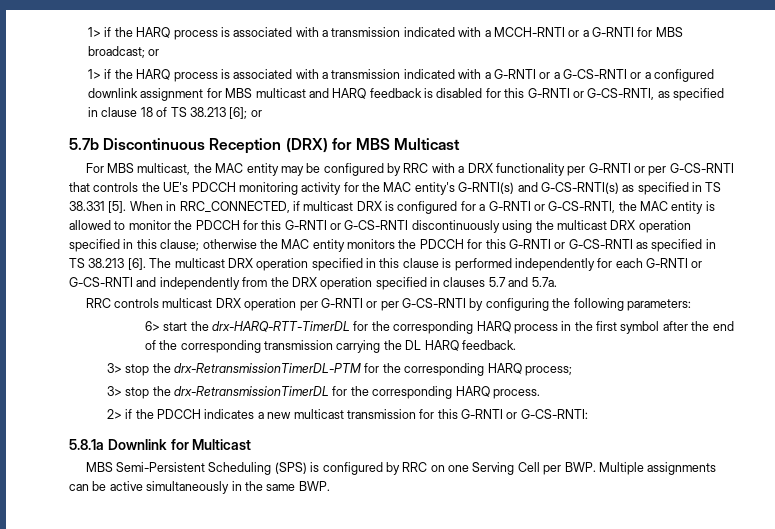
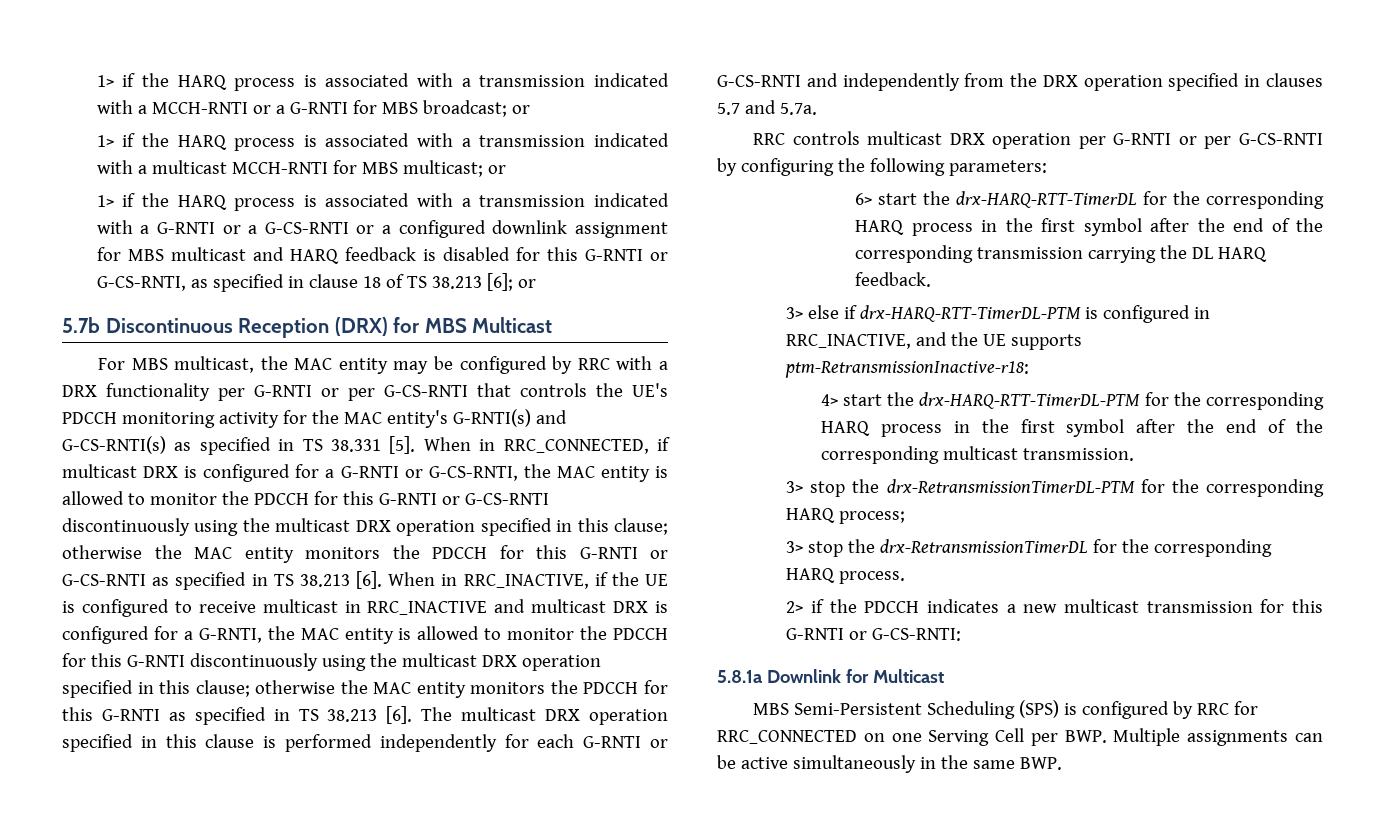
+ 1> if the HARQ process is associated with a transmission indicated with a multicast MCCH-RNTI for MBS multicast; or
+ When in RRC_INACTIVE, if the UE is configured to receive multicast in RRC_INACTIVE and multicast DRX is configured for a G-RNTI, the MAC entity is allowed to monitor the PDCCH for this G-RNTI discontinuously using the multicast DRX operation specified in this clause; otherwise the MAC entity monitors the PDCCH for this G-RNTI as specified in TS 38.213 [6].
+ 3> else if drx-HARQ-RTT-TimerDL-PTM is configured in RRC_INACTIVE, and the UE supports ptm-RetransmissionInactive-r18:
+ 4> start the drx-HARQ-RTT-TimerDL-PTM for the corresponding HARQ process in the first symbol after the end of the corresponding multicast transmission.
- MBS Semi-Persistent Scheduling (SPS) is configured by RRC on one Serving Cell per BWP. Multiple assignments can be active simultaneously in the same BWP.
+ MBS Semi-Persistent Scheduling (SPS) is configured by RRC for RRC_CONNECTED on one Serving Cell per BWP. Multiple assignments can be active simultaneously in the same BWP.

